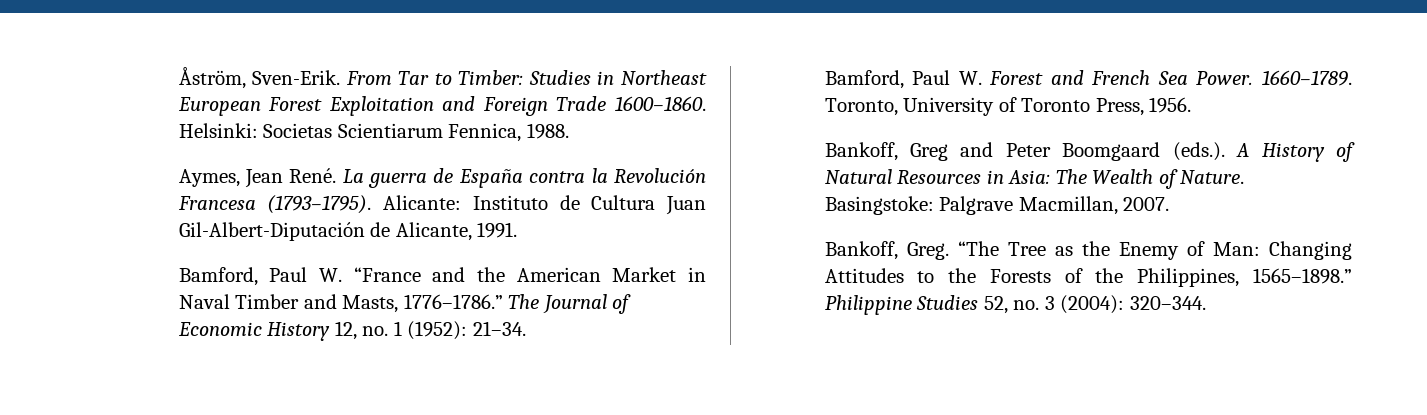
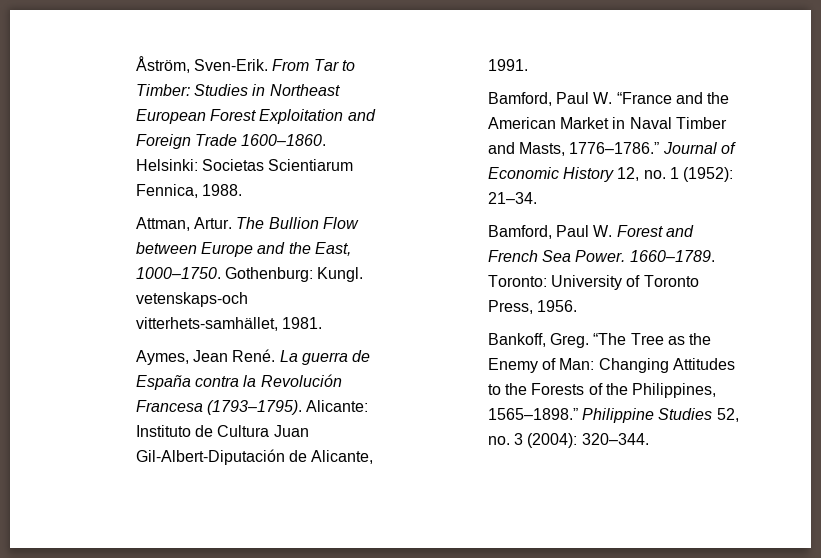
+ Attman, Artur. The Bullion Flow between Europe and the East, 1000–1750. Gothenburg: Kungl. vetenskaps-och vitterhets-samhället, 1981.
- The Journal of Economic History 12, no. 1 (1952): 21–34.
+ Journal of Economic History 12, no. 1 (1952): 21–34.
- Toronto, University of Toronto Press, 1956.
+ Toronto: University of Toronto Press, 1956.
- Bankoff, Greg and Peter Boomgaard (eds.). A History of Natural Resources in Asia: The Wealth of Nature. Basingstoke: Palgrave Macmillan, 2007.

